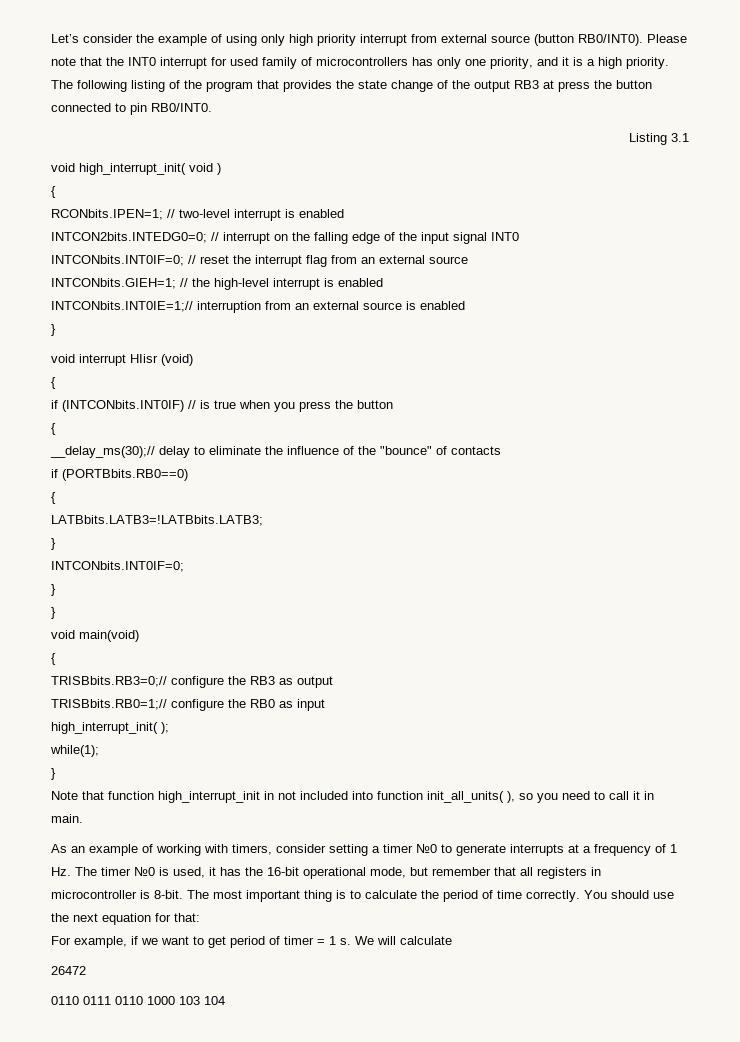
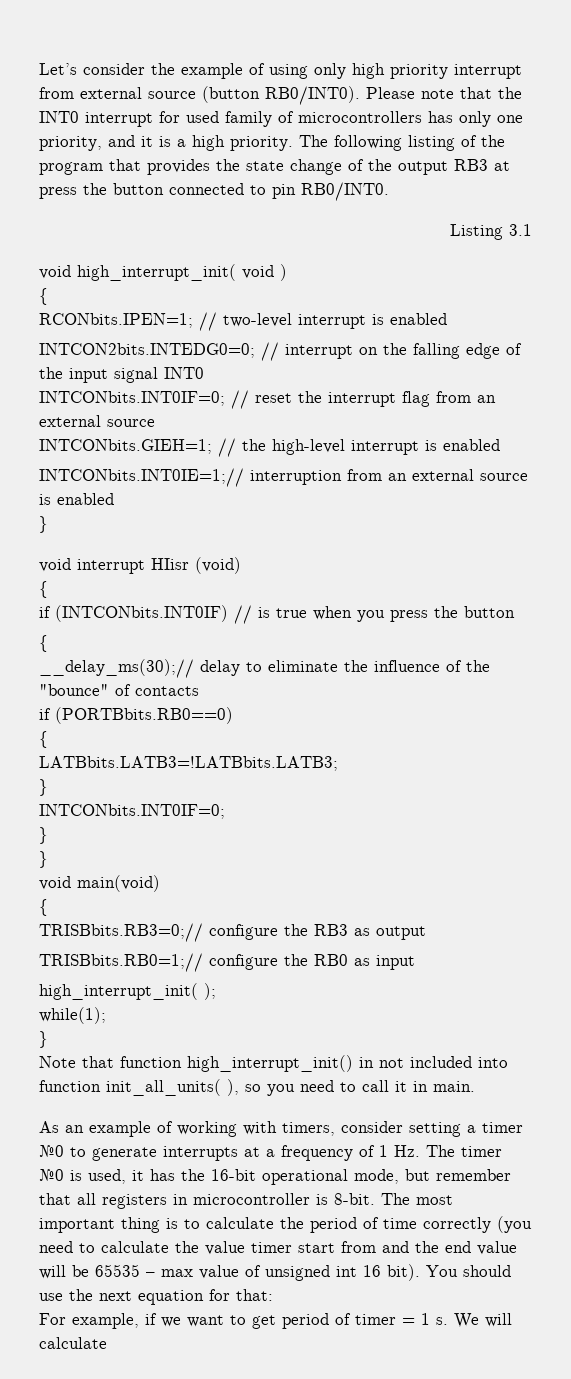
- Note that function high_interrupt_init in not included into function init_all_units( ), so you need to call it in main.
+ Note that function high_interrupt_init() in not included into function init_all_units( ), so you need to call it in main.
- The most important thing is to calculate the period of time correctly.
+ The most important thing is to calculate the period of time correctly (you need to calculate the value timer start from and the end value will be 65535 – max value of unsigned int 16 bit).
- 26472
- 0110 0111 0110 1000 103 104

